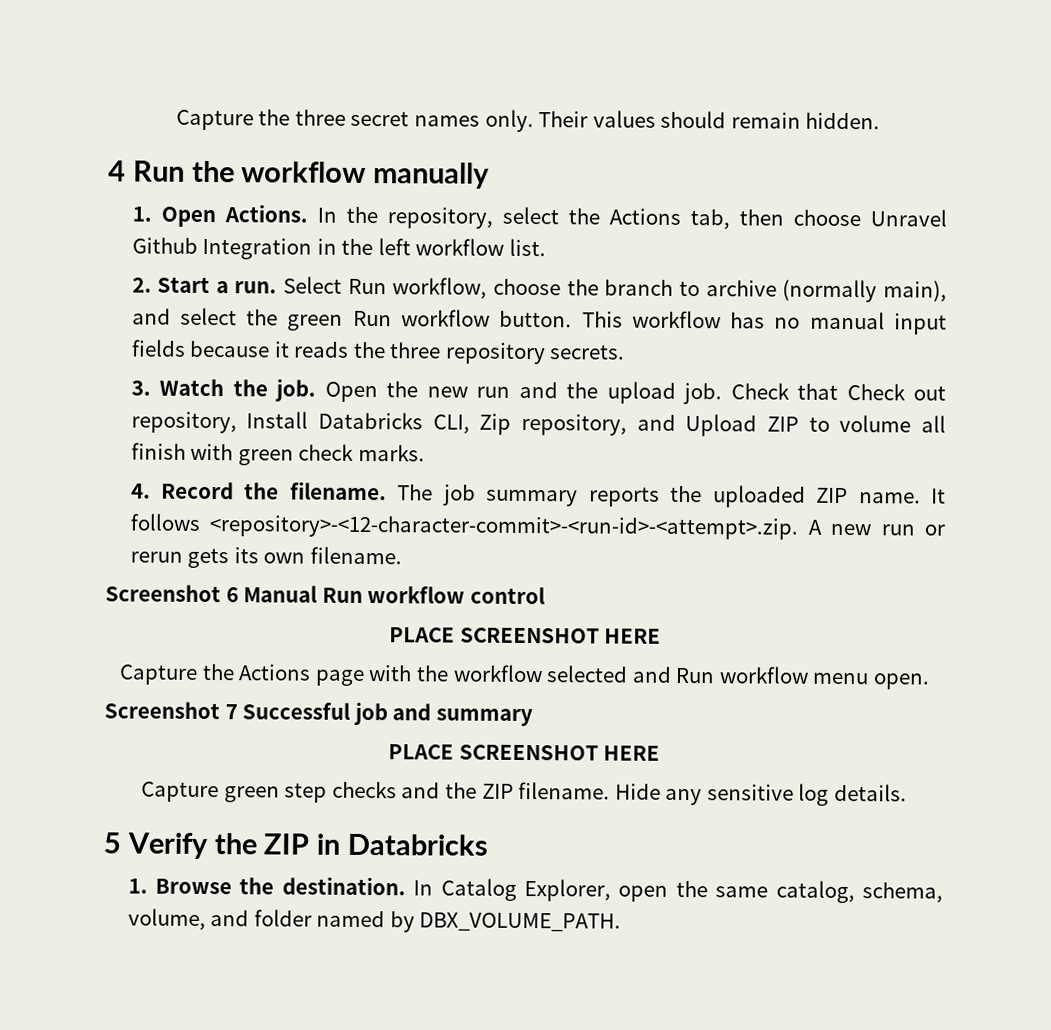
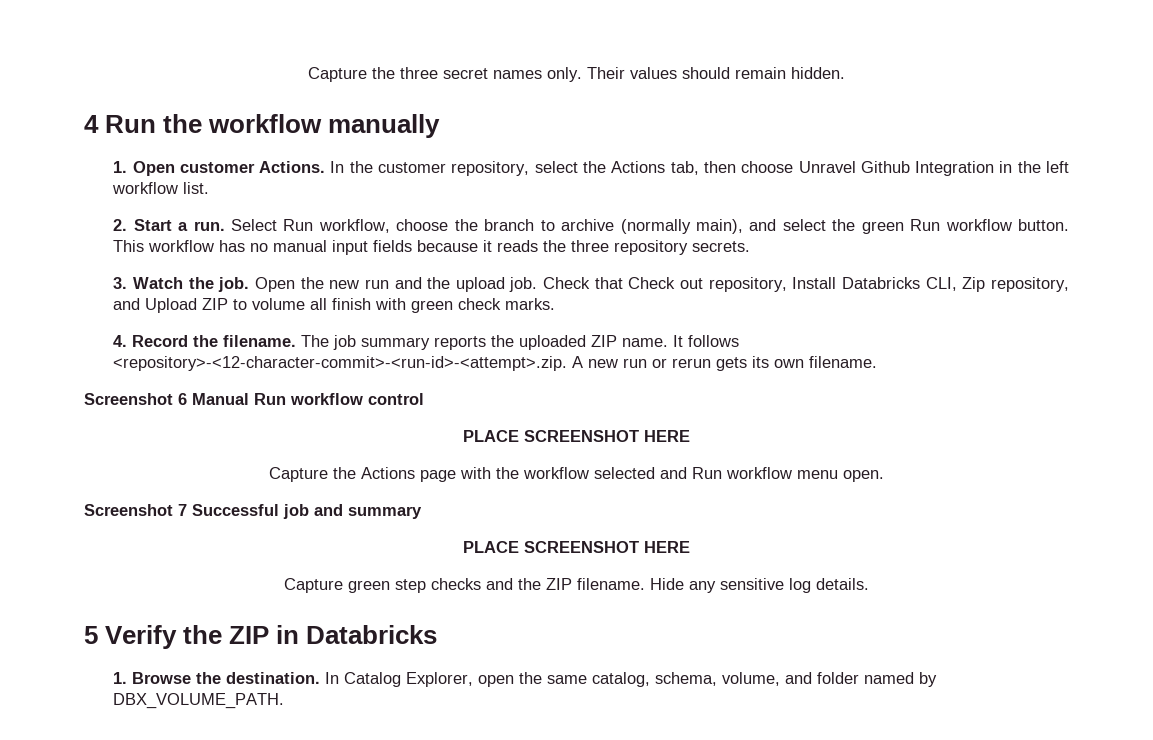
- 1. Open Actions.
+ 1. Open customer Actions.
- In the repository, select the Actions tab, then choose Unravel Github Integration in the left workflow list.
+ In the customer repository, select the Actions tab, then choose Unravel Github Integration in the left workflow list.

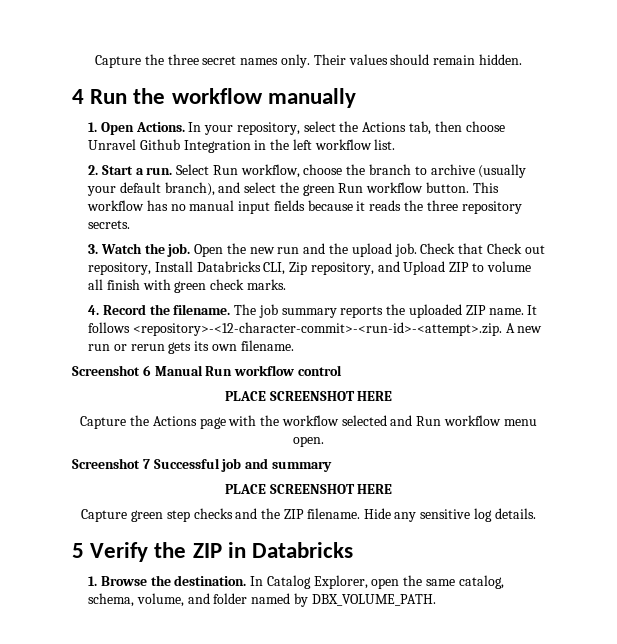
- 1. Open customer Actions.
+ 1. Open Actions.
- In the customer repository, select the Actions tab, then choose Unravel Github Integration in the left workflow list.
+ In your repository, select the Actions tab, then choose Unravel Github Integration in the left workflow list.
- Select Run workflow, choose the branch to archive (normally main), and select the green Run workflow button.
+ Select Run workflow, choose the branch to archive (usually your default branch), and select the green Run workflow button.

